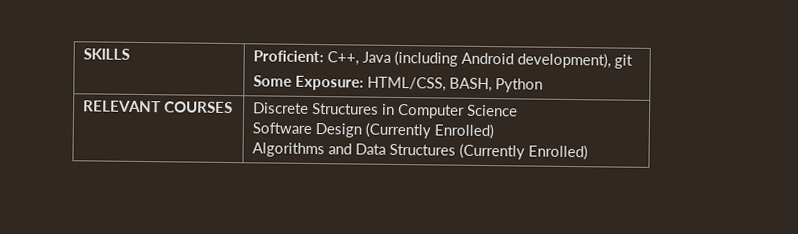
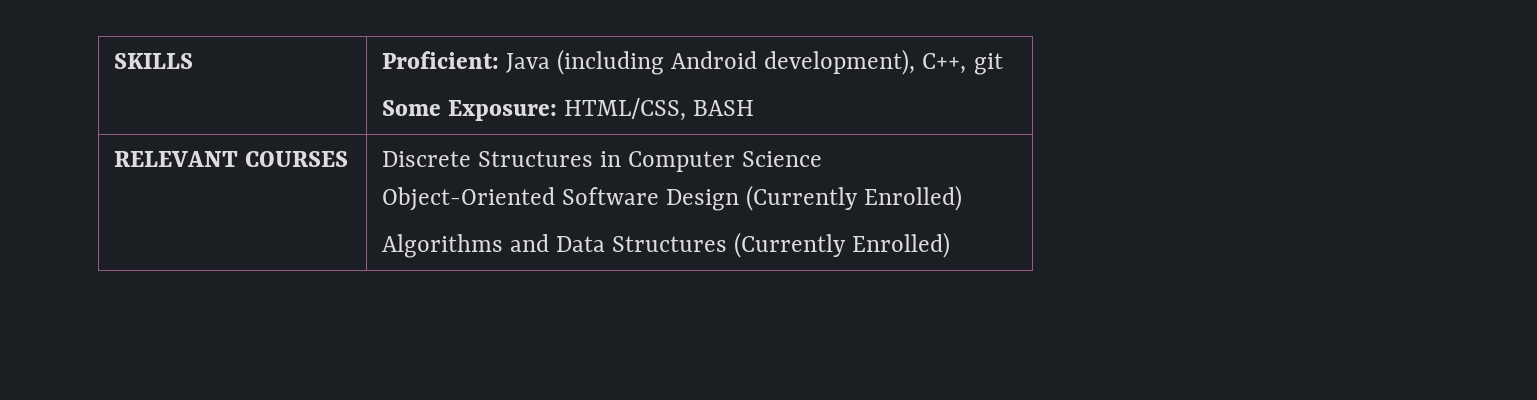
- SKILLS | Proficient: C++, Java (including Android development), git
- Some Exposure: HTML/CSS, BASH, Python
+ SKILLS | Proficient: Java (including Android development), C++, git
+ Some Exposure: HTML/CSS, BASH
  RELEVANT COURSES | Discrete Structures in Computer Science
- Software Design (Currently Enrolled)
+ Object-Oriented Software Design (Currently Enrolled)

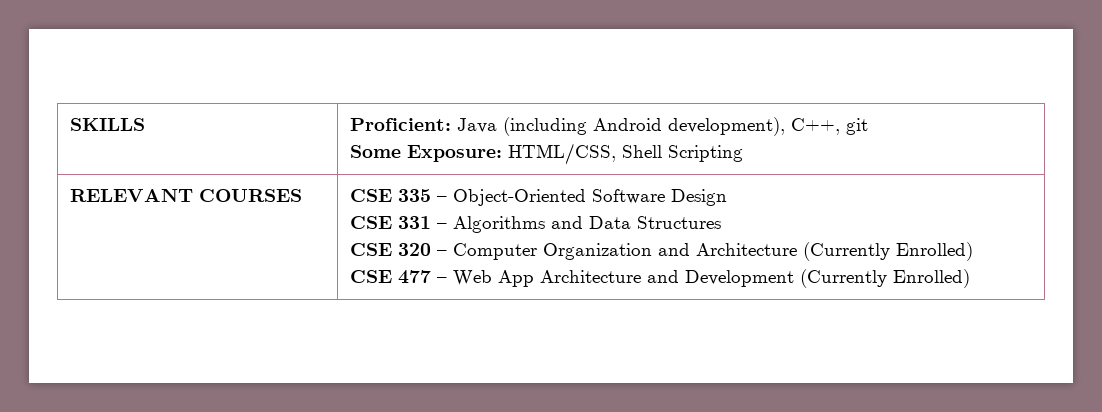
  SKILLS | Proficient: Java (including Android development), C++, git
- Some Exposure: HTML/CSS, BASH
+ Some Exposure: HTML/CSS, Shell Scripting
- RELEVANT COURSES | Discrete Structures in Computer Science
- Object-Oriented Software Design (Currently Enrolled)
- Algorithms and Data Structures (Currently Enrolled)
+ RELEVANT COURSES | CSE 335 – Object-Oriented Software Design
+ CSE 331 – Algorithms and Data Structures
+ CSE 320 – Computer Organization and Architecture (Currently Enrolled)
+ CSE 477 – Web App Architecture and Development (Currently Enrolled)

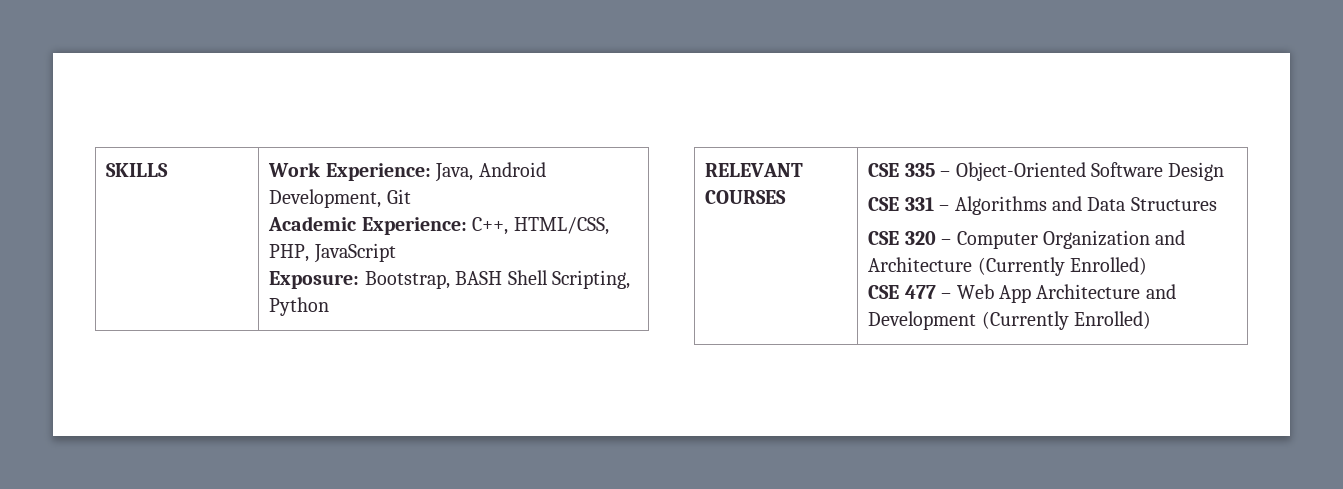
- SKILLS | Proficient: Java (including Android development), C++, git
- Some Exposure: HTML/CSS, Shell Scripting
+ SKILLS | Work Experience: Java, Android Development, Git
+ Academic Experience: C++, HTML/CSS, PHP, JavaScript
+ Exposure: Bootstrap, BASH Shell Scripting, Python

